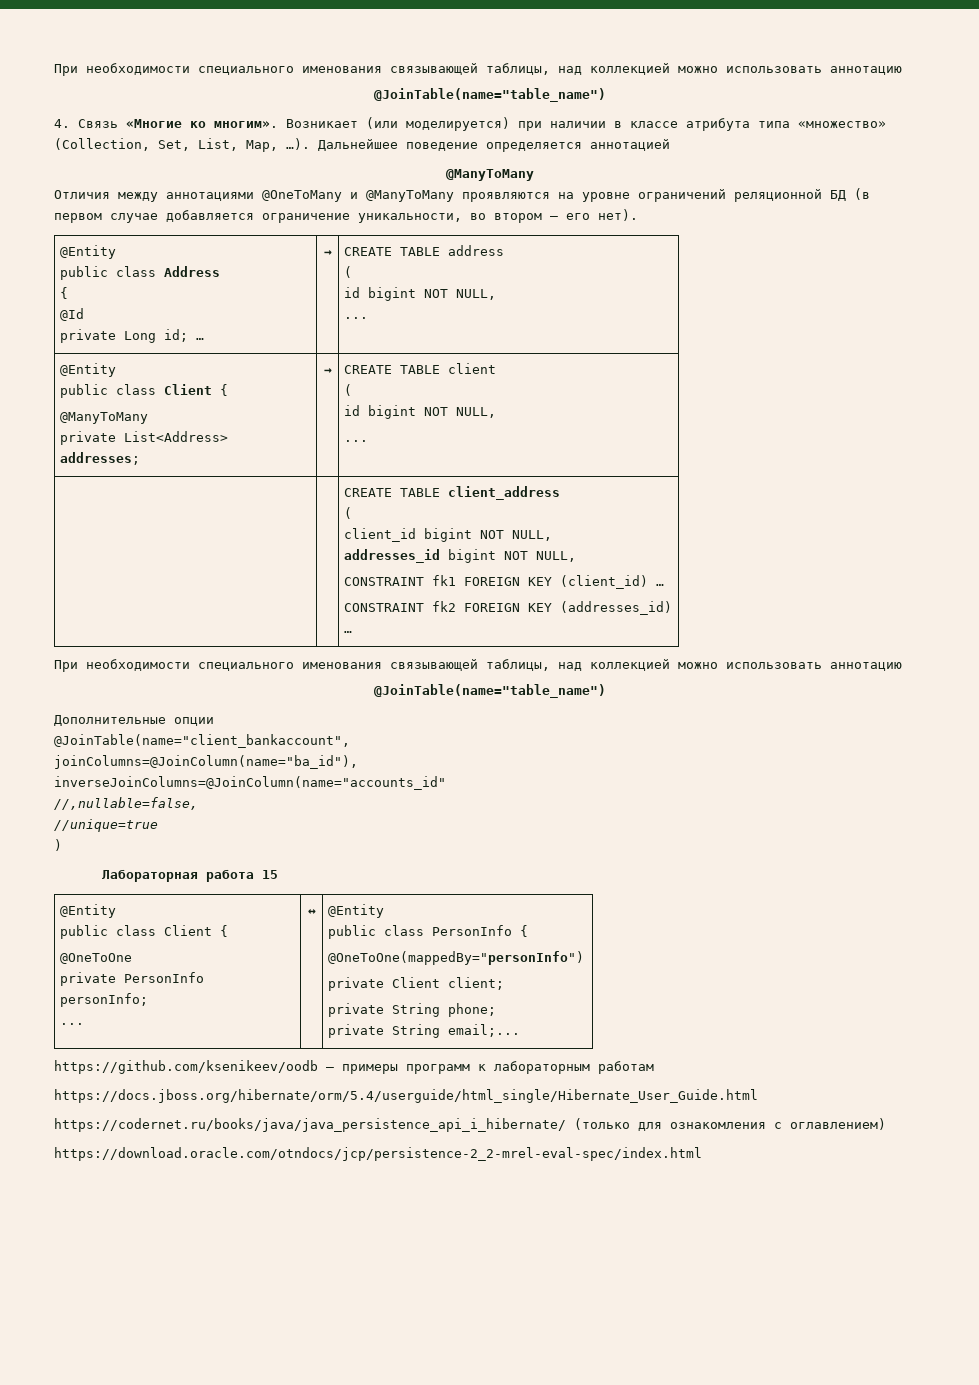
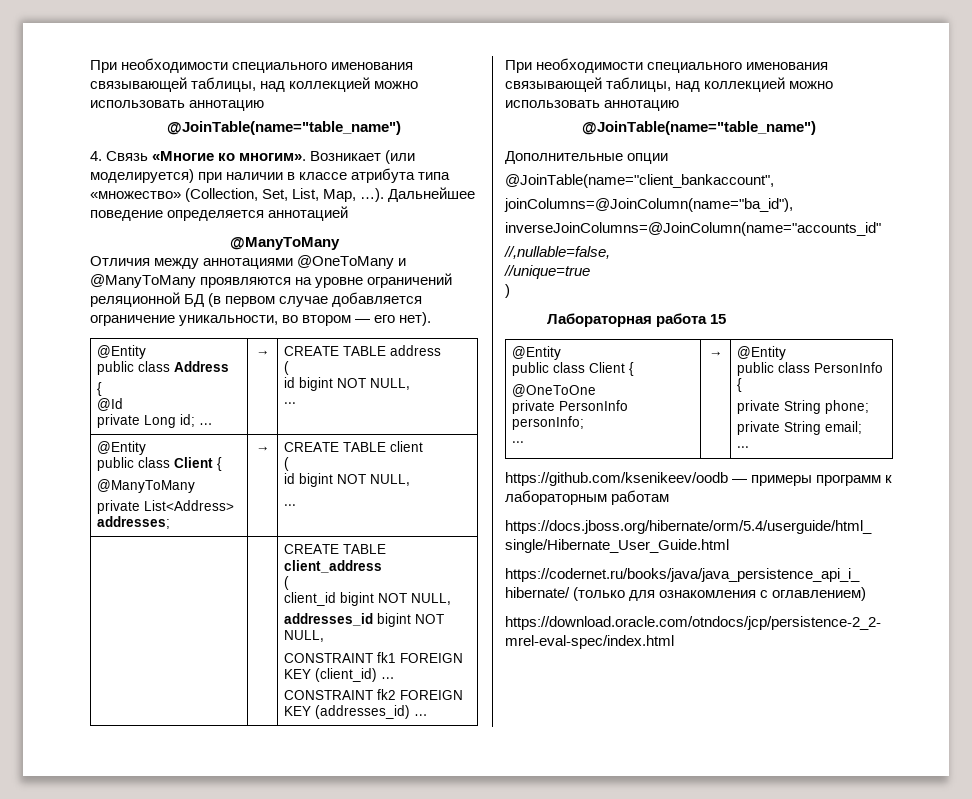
  Лабораторная работа 15
  @Entity
  public class Client {
  @OneToOne
  private PersonInfo personInfo;
- ... | ↔ | @Entity
+ ... | → | @Entity
  public class PersonInfo {
- @OneToOne(mappedBy="personInfo")
- private Client client;
  private String phone;
- private String email;...
+ private String email;
+ ...

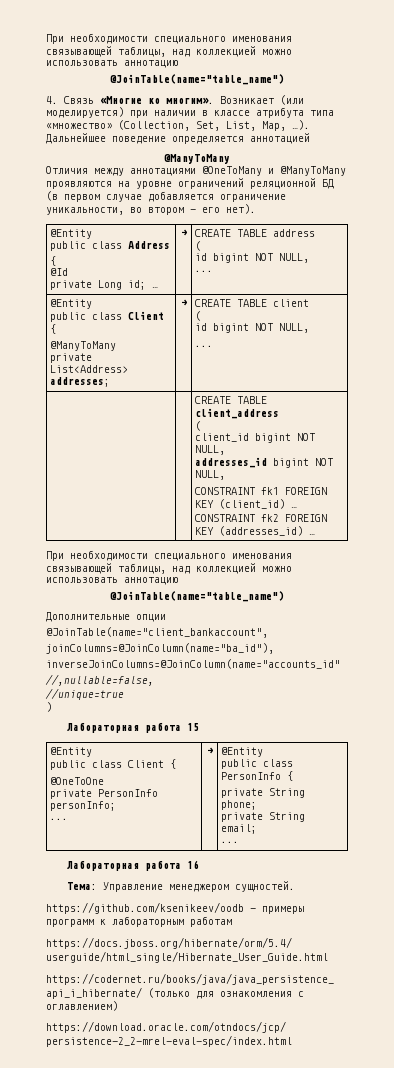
+ Лабораторная работа 16
+ Тема: Управление менеджером сущностей.

